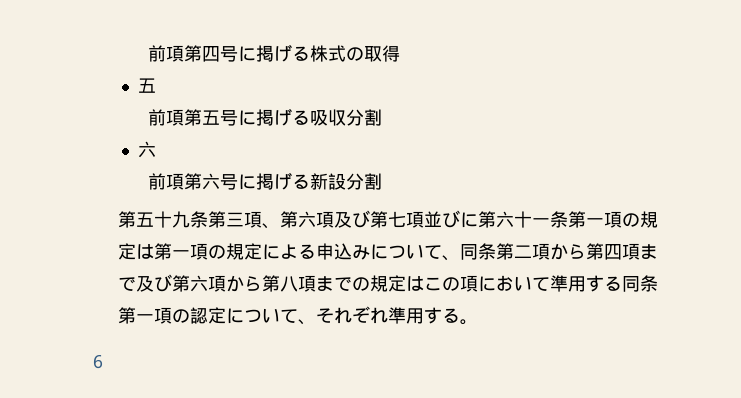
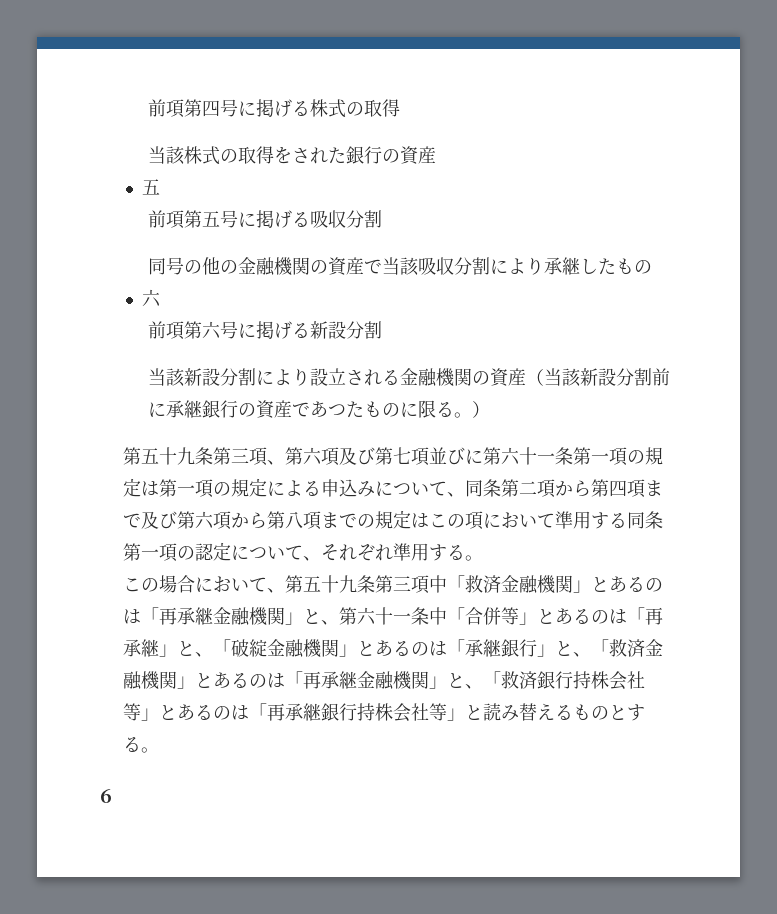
+ 当該株式の取得をされた銀行の資産
+ 同号の他の金融機関の資産で当該吸収分割により承継したもの
+ 当該新設分割により設立される金融機関の資産（当該新設分割前に承継銀行の資産であつたものに限る。）
+ この場合において、第五十九条第三項中「救済金融機関」とあるのは「再承継金融機関」と、第六十一条中「合併等」とあるのは「再承継」と、「破綻金融機関」とあるのは「承継銀行」と、「救済金融機関」とあるのは「再承継金融機関」と、「救済銀行持株会社等」とあるのは「再承継銀行持株会社等」と読み替えるものとする。

